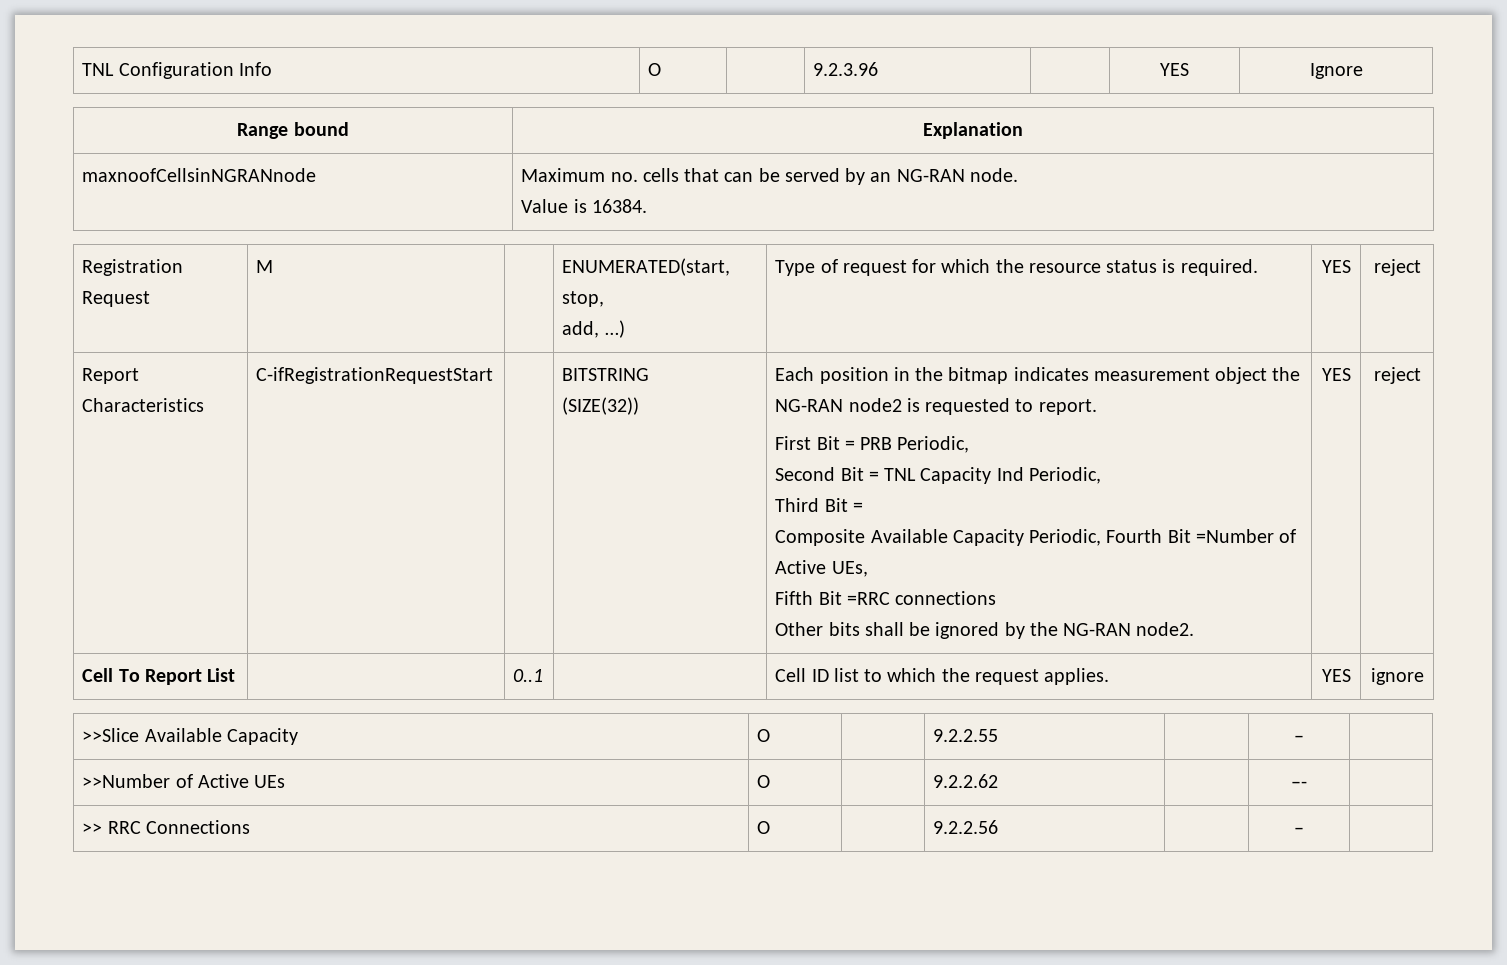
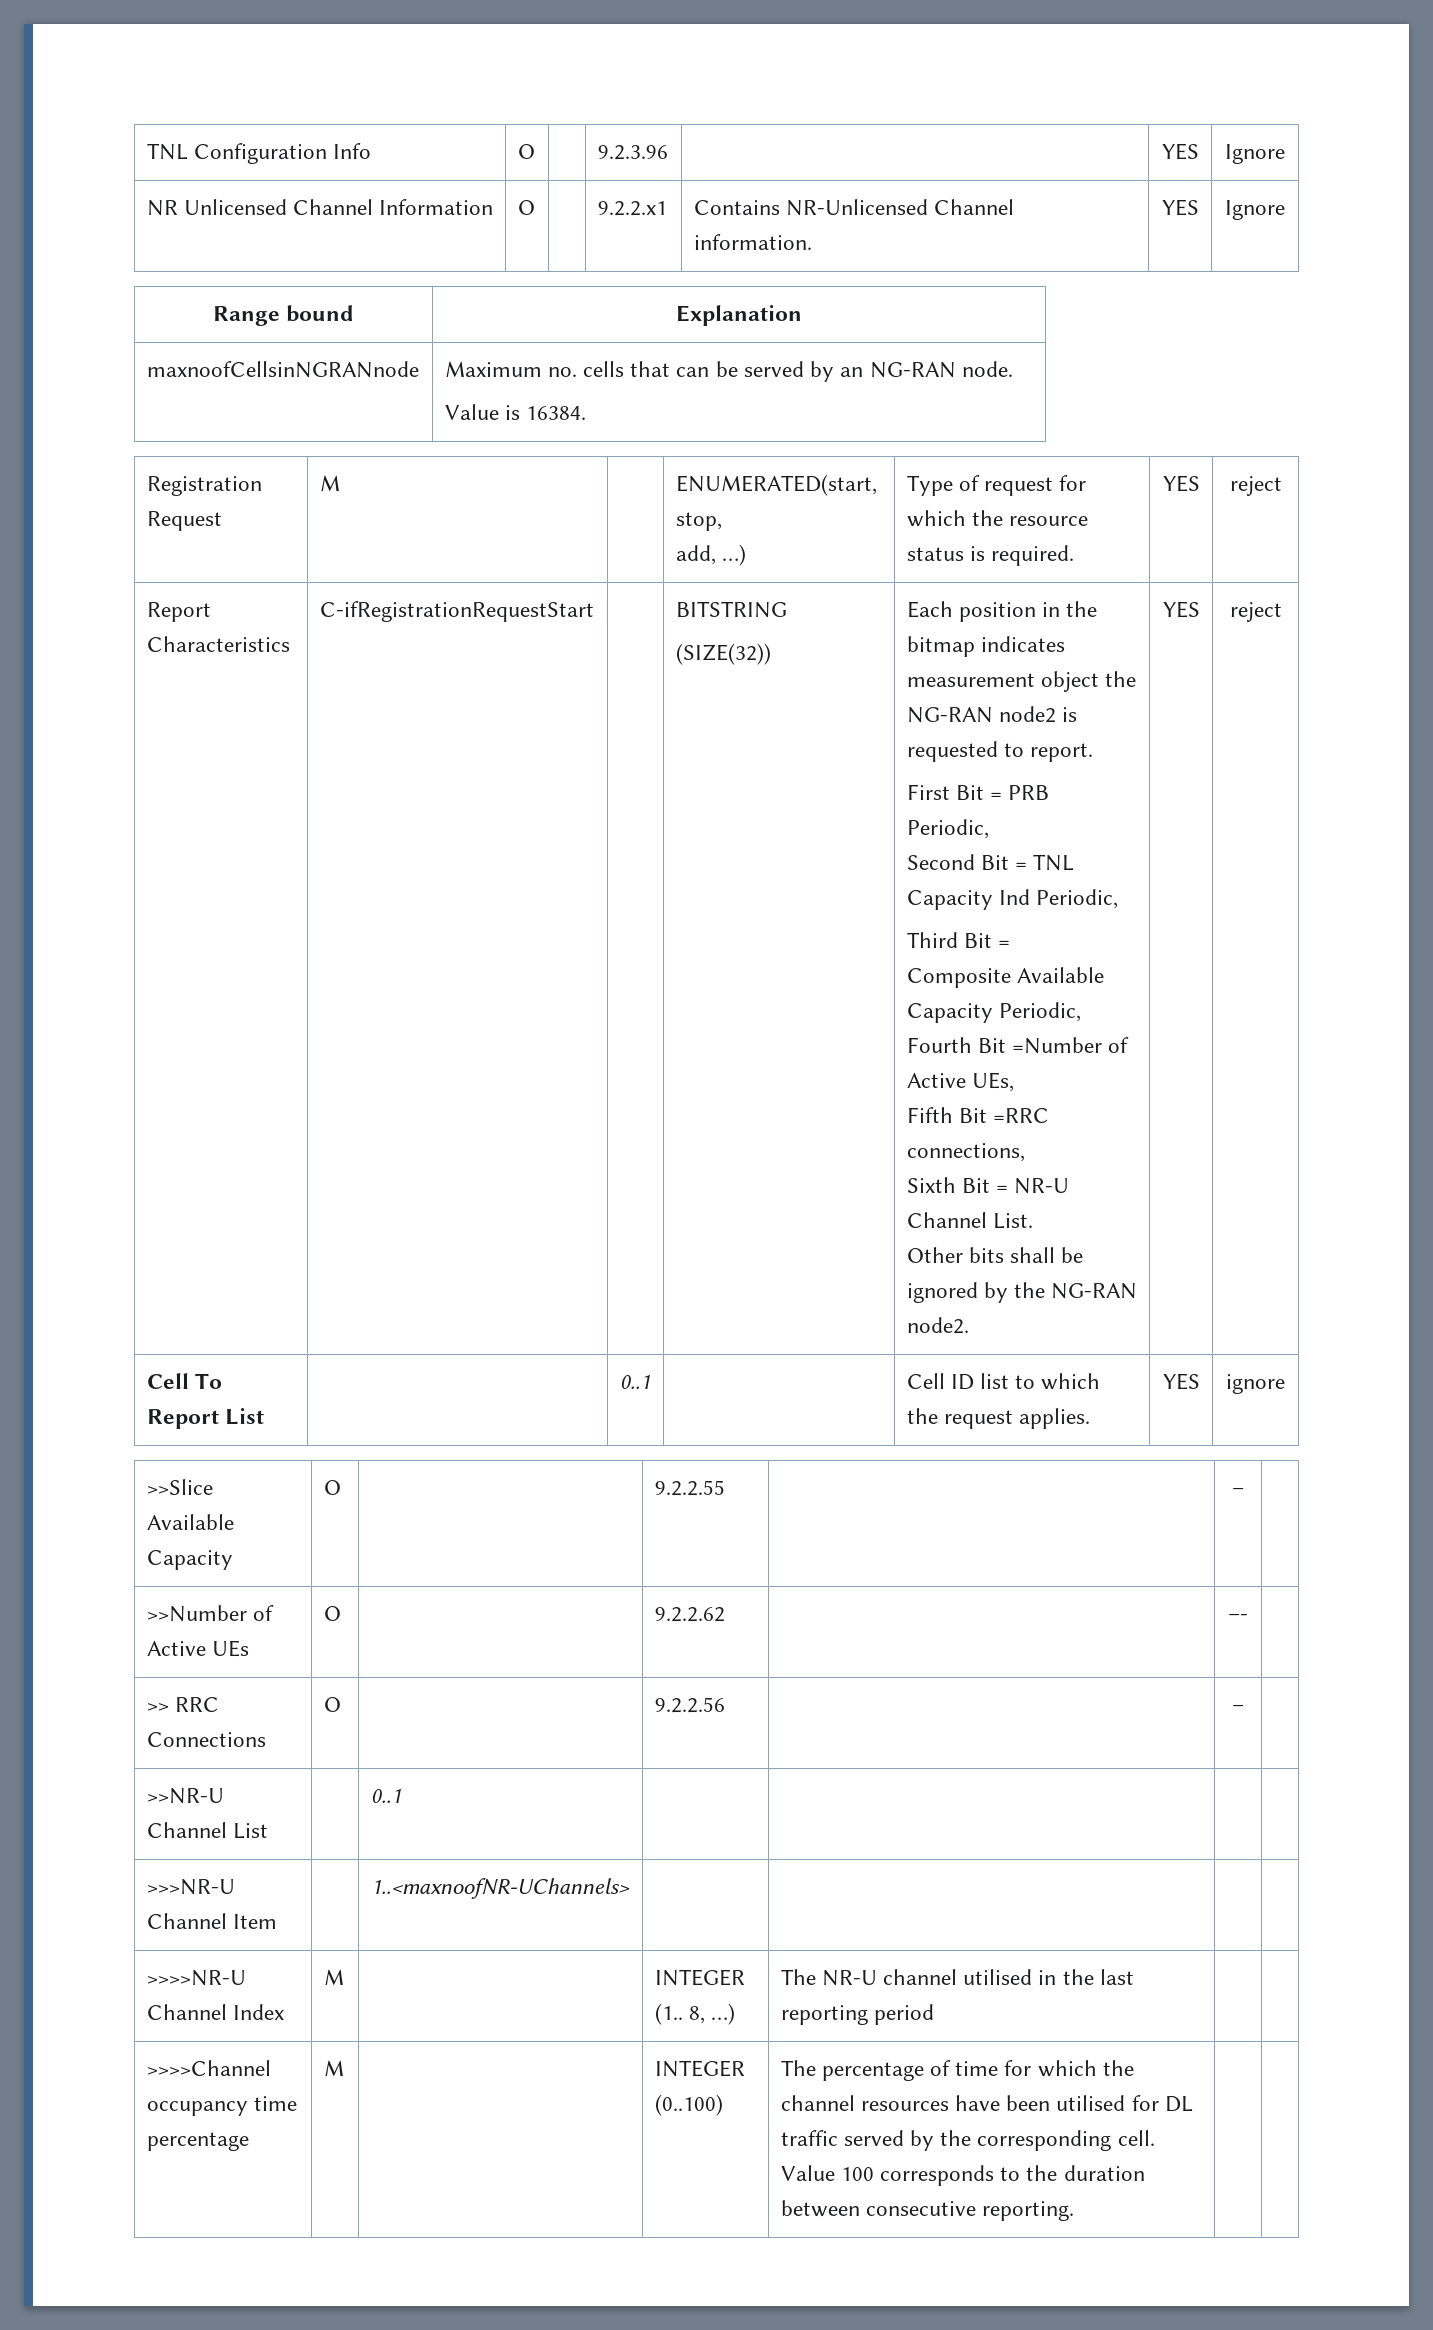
+ NR Unlicensed Channel Information | O | | 9.2.2.x1 | Contains NR-Unlicensed Channel information. | YES | Ignore
- Fifth Bit =RRC connections
+ Fifth Bit =RRC connections,
+ Sixth Bit = NR-U Channel List.
+ >>NR-U Channel List | | 0..1 | | | |
+ >>>NR-U Channel Item | | 1..<maxnoofNR-UChannels> | | | |
+ >>>>NR-U Channel Index | M | | INTEGER (1.. 8, …) | The NR-U channel utilised in the last reporting period | |
+ >>>>Channel occupancy time percentage | M | | INTEGER (0..100) | The percentage of time for which the channel resources have been utilised for DL traffic served by the corresponding cell. Value 100 corresponds to the duration between consecutive reporting. | |

